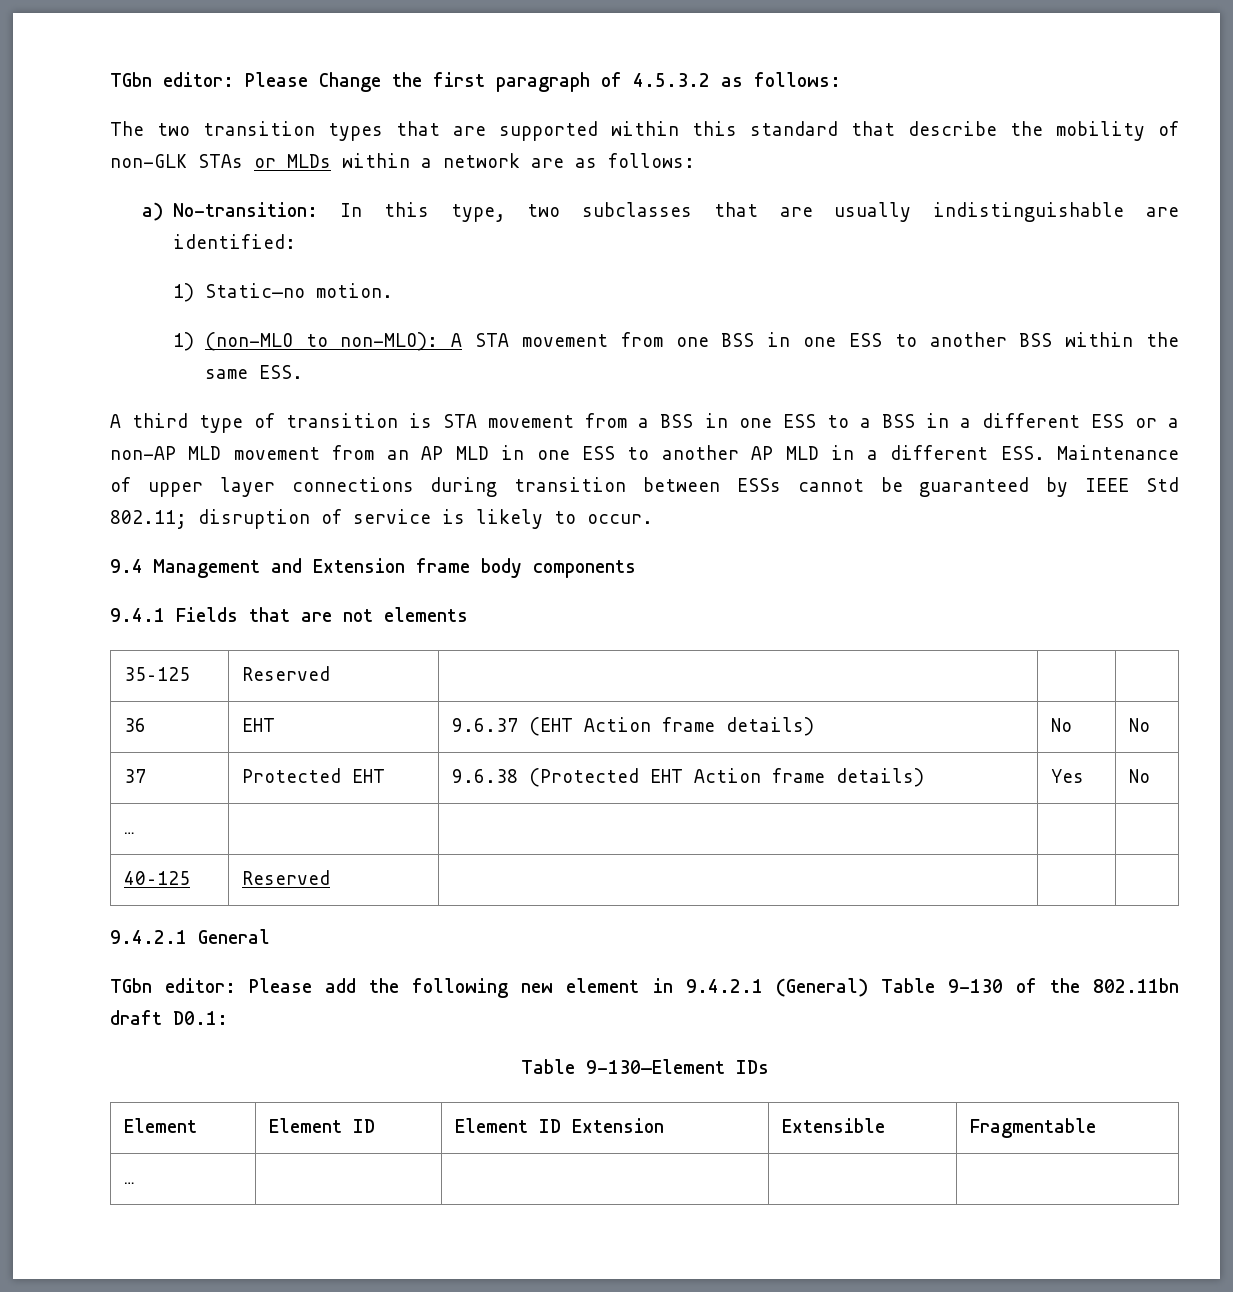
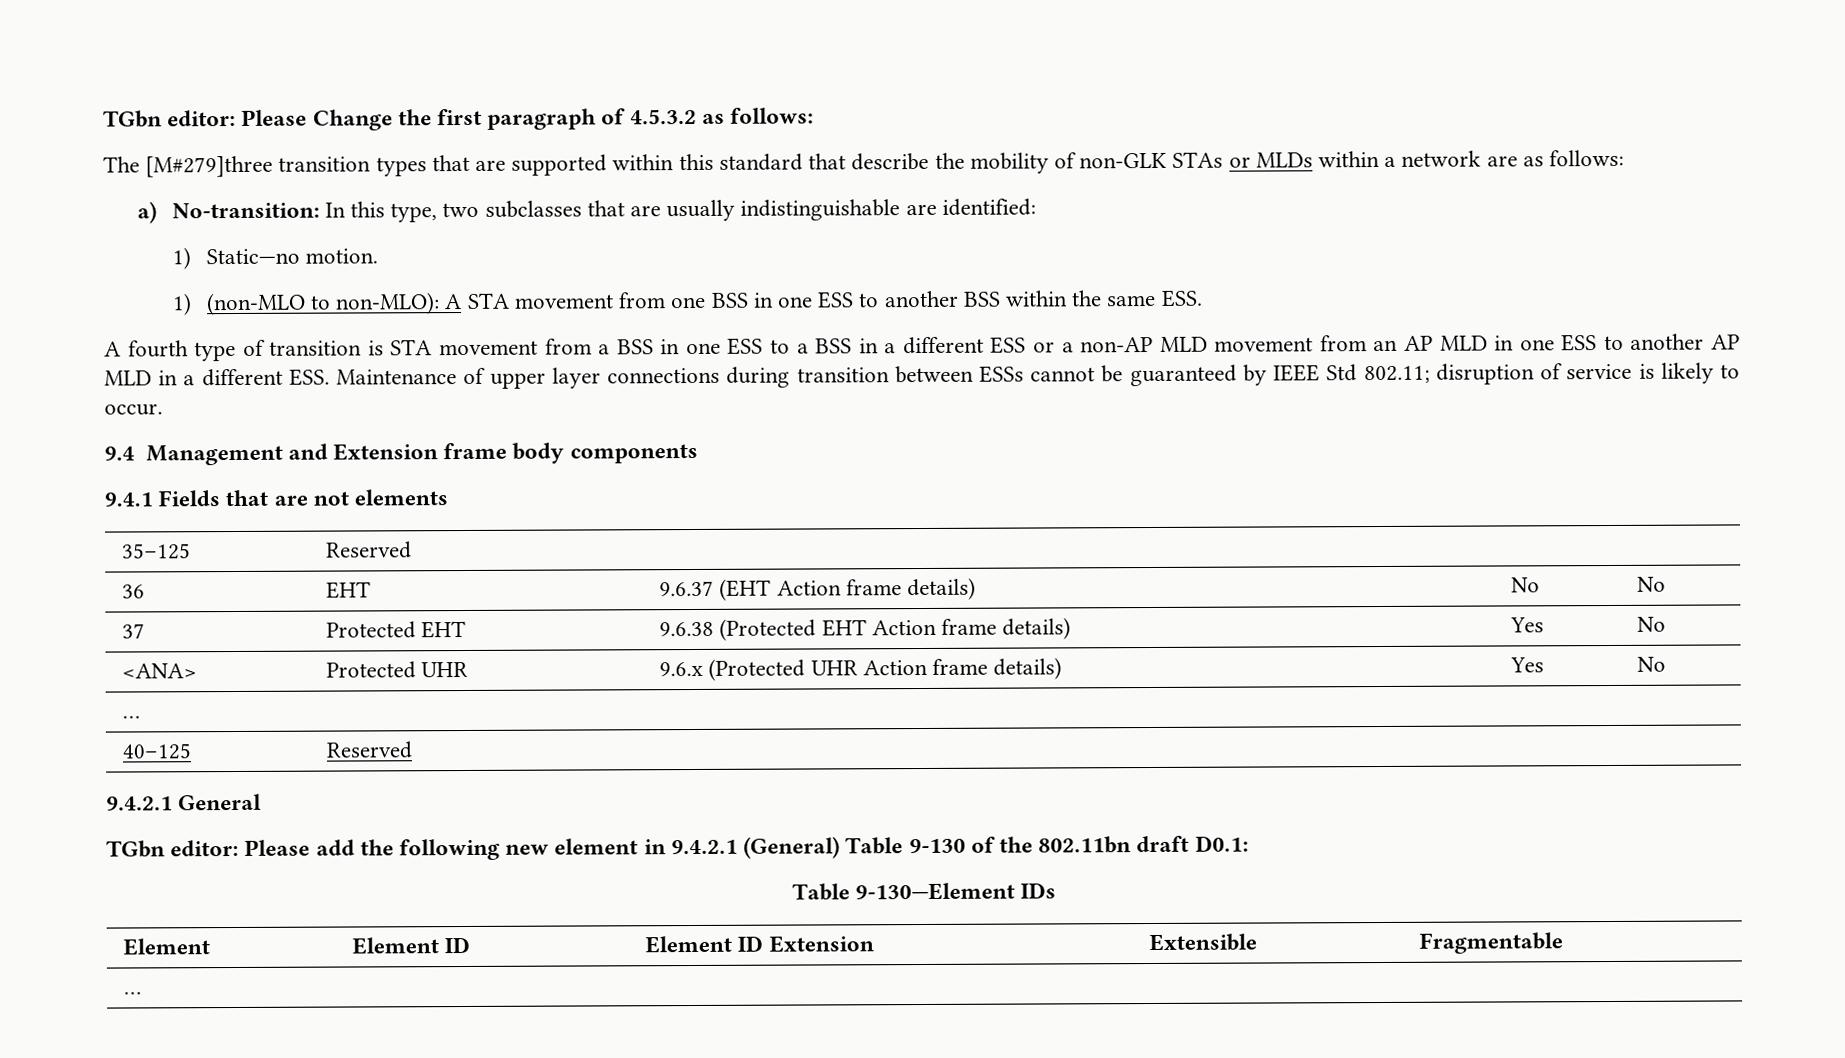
- The two transition types that are supported within this standard that describe the mobility of non-GLK STAs or MLDs within a network are as follows:
+ The [M#279]three transition types that are supported within this standard that describe the mobility of non-GLK STAs or MLDs within a network are as follows:
- A third type of transition is STA movement from a BSS in one ESS to a BSS in a different ESS or a non-AP MLD movement from an AP MLD in one ESS to another AP MLD in a different ESS. Maintenance of upper layer connections during transition between ESSs cannot be guaranteed by IEEE Std 802.11;
+ A fourth type of transition is STA movement from a BSS in one ESS to a BSS in a different ESS or a non-AP MLD movement from an AP MLD in one ESS to another AP MLD in a different ESS. Maintenance of upper layer connections during transition between ESSs cannot be guaranteed by IEEE Std 802.11;
+ <ANA> | Protected UHR | 9.6.x (Protected UHR Action frame details) | Yes | No

